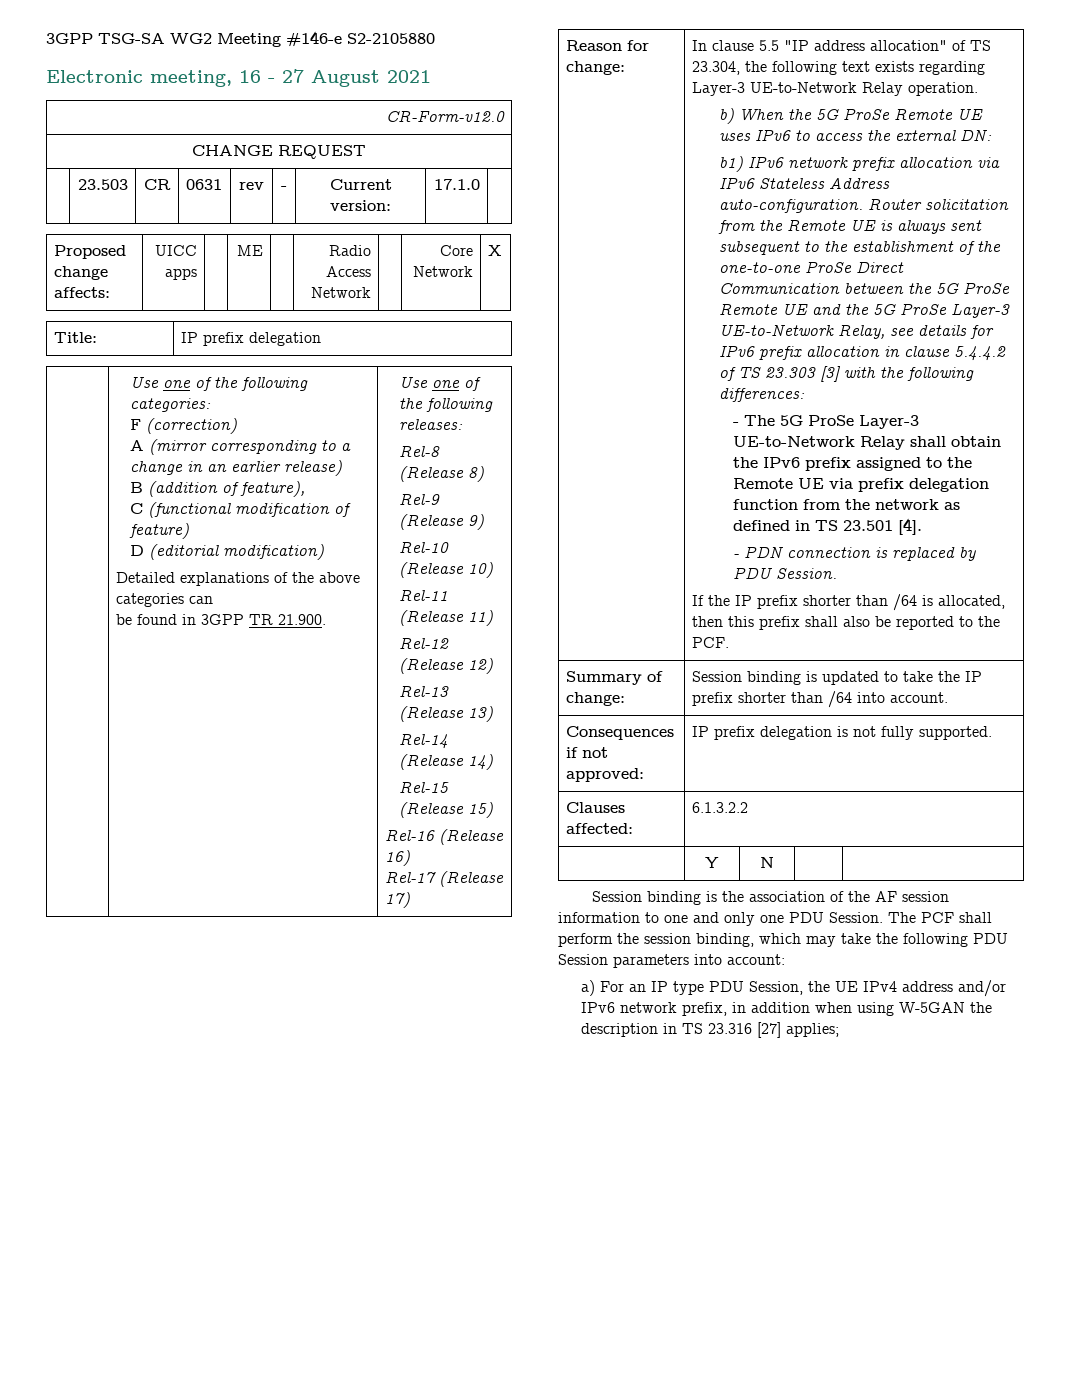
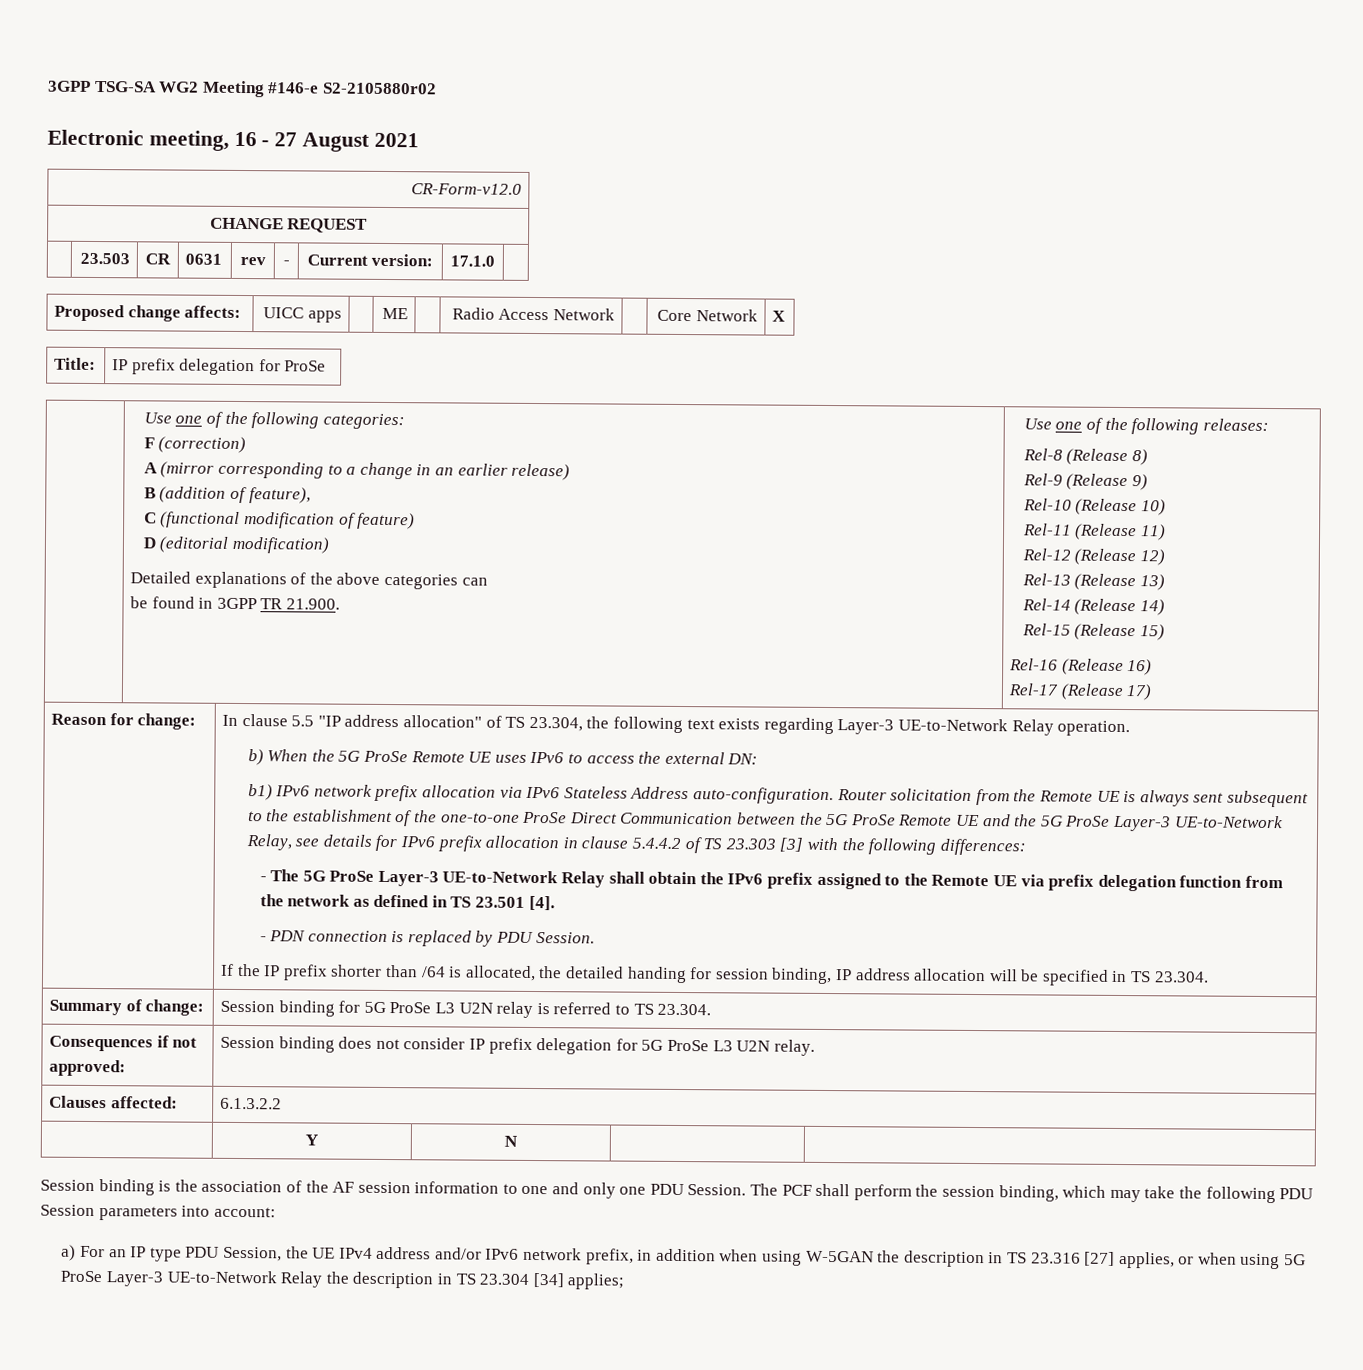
- 3GPP TSG-SA WG2 Meeting #146-e S2-2105880
+ 3GPP TSG-SA WG2 Meeting #146-e S2-2105880r02
- Title: | IP prefix delegation
+ Title: | IP prefix delegation for ProSe
- If the IP prefix shorter than /64 is allocated, then this prefix shall also be reported to the PCF.
+ If the IP prefix shorter than /64 is allocated, the detailed handing for session binding, IP address allocation will be specified in TS 23.304.
- Summary of change: | Session binding is updated to take the IP prefix shorter than /64 into account.
- Consequences if not approved: | IP prefix delegation is not fully supported.
+ Summary of change: | Session binding for 5G ProSe L3 U2N relay is referred to TS 23.304.
+ Consequences if not approved: | Session binding does not consider IP prefix delegation for 5G ProSe L3 U2N relay.
- a) For an IP type PDU Session, the UE IPv4 address and/or IPv6 network prefix, in addition when using W-5GAN the description in TS 23.316 [27] applies;
+ a) For an IP type PDU Session, the UE IPv4 address and/or IPv6 network prefix, in addition when using W-5GAN the description in TS 23.316 [27] applies, or when using 5G ProSe Layer-3 UE-to-Network Relay the description in TS 23.304 [34] applies;

